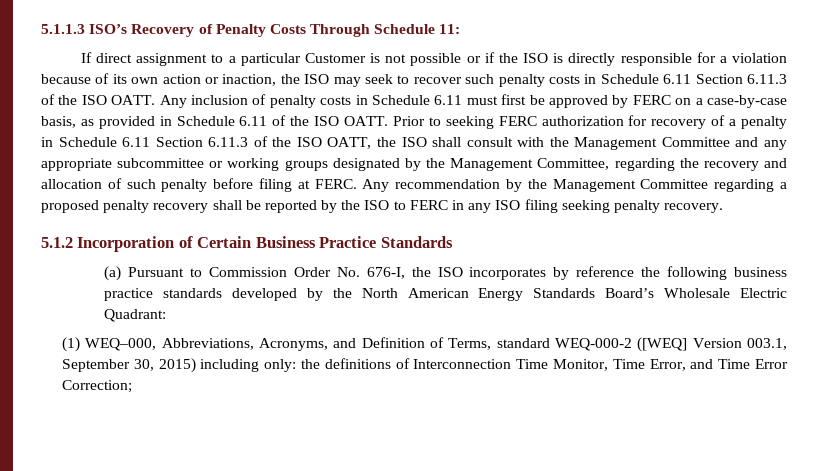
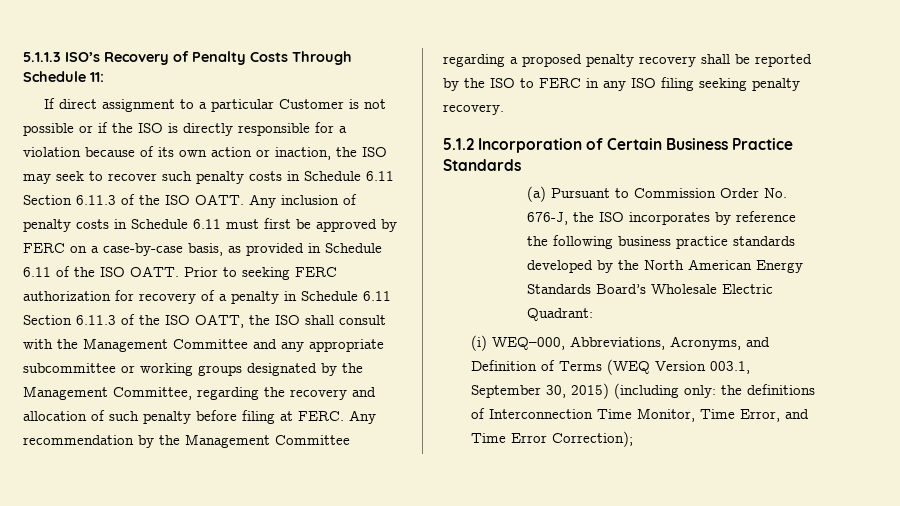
- (a) Pursuant to Commission Order No. 676-I, the ISO incorporates by reference the following business practice standards developed by the North American Energy Standards Board’s Wholesale Electric Quadrant:
+ (a) Pursuant to Commission Order No. 676-J, the ISO incorporates by reference the following business practice standards developed by the North American Energy Standards Board’s Wholesale Electric Quadrant:
- (1) WEQ–000, Abbreviations, Acronyms, and Definition of Terms, standard WEQ-000-2 ([WEQ] Version 003.1, September 30, 2015) including only: the definitions of Interconnection Time Monitor, Time Error, and Time Error Correction;
+ (i) WEQ–000, Abbreviations, Acronyms, and Definition of Terms (WEQ Version 003.1, September 30, 2015) (including only: the definitions of Interconnection Time Monitor, Time Error, and Time Error Correction);

